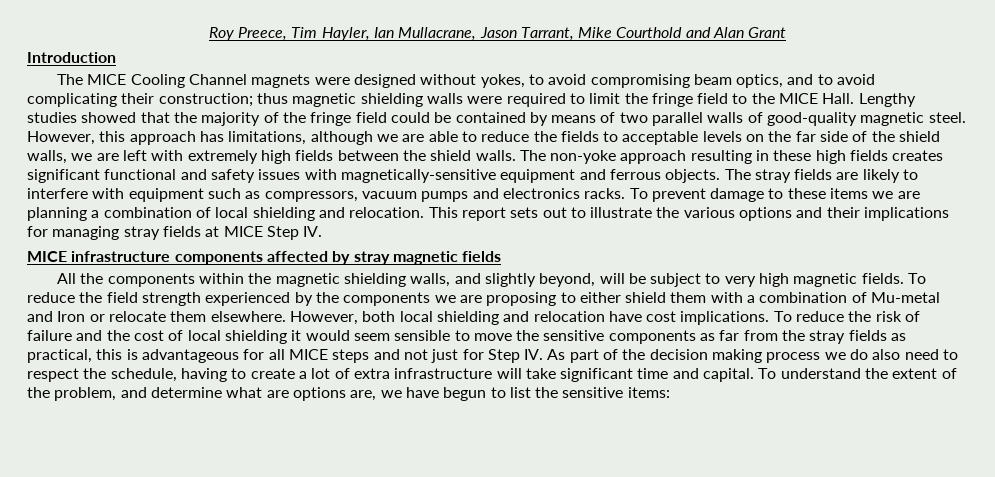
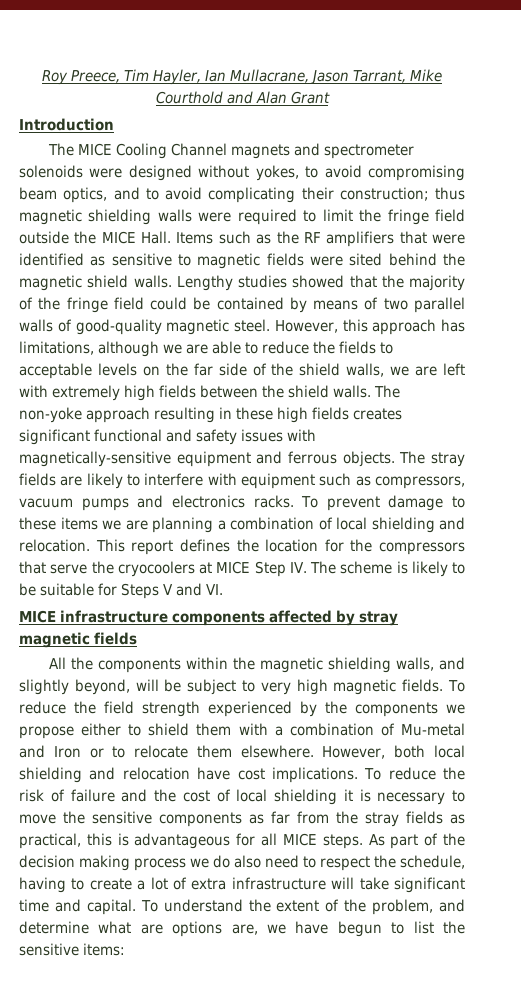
- The MICE Cooling Channel magnets were designed without yokes, to avoid compromising beam optics, and to avoid complicating their construction; thus magnetic shielding walls were required to limit the fringe field to the MICE Hall.
+ The MICE Cooling Channel magnets and spectrometer solenoids were designed without yokes, to avoid compromising beam optics, and to avoid complicating their construction; thus magnetic shielding walls were required to limit the fringe field outside the MICE Hall.
+ Items such as the RF amplifiers that were identified as sensitive to magnetic fields were sited behind the magnetic shield walls.
- This report sets out to illustrate the various options and their implications for managing stray fields at MICE Step IV.
+ This report defines the location for the compressors that serve the cryocoolers at MICE Step IV. The scheme is likely to be suitable for Steps V and VI.
- To reduce the field strength experienced by the components we are proposing to either shield them with a combination of Mu-metal and Iron or relocate them elsewhere.
+ To reduce the field strength experienced by the components we propose either to shield them with a combination of Mu-metal and Iron or to relocate them elsewhere.
- To reduce the risk of failure and the cost of local shielding it would seem sensible to move the sensitive components as far from the stray fields as practical, this is advantageous for all MICE steps and not just for Step IV. As part of the decision making process we do also need to respect the schedule, having to create a lot of extra infrastructure will take significant time and capital.
+ To reduce the risk of failure and the cost of local shielding it is necessary to move the sensitive components as far from the stray fields as practical, this is advantageous for all MICE steps. As part of the decision making process we do also need to respect the schedule, having to create a lot of extra infrastructure will take significant time and capital.

